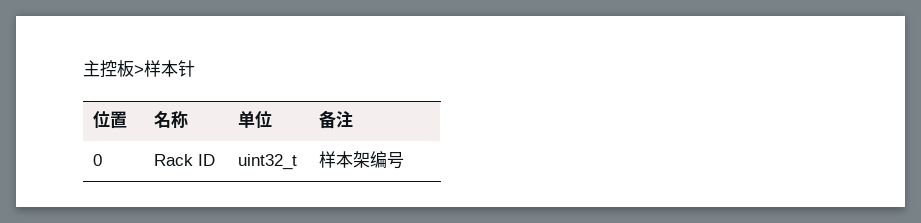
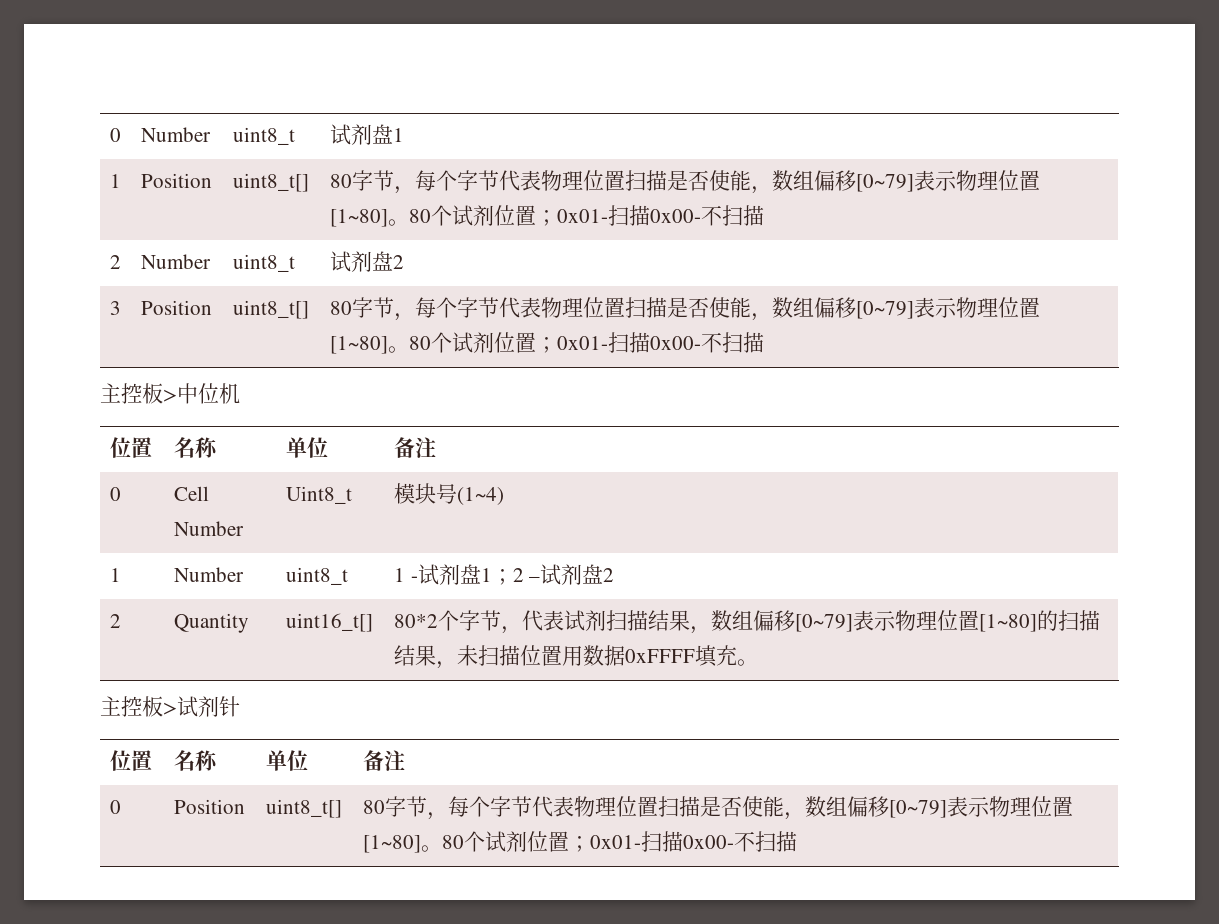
- 主控板>样本针
+ 0 | Number | uint8_t | 试剂盘1
+ 1 | Position | uint8_t[] | 80字节，每个字节代表物理位置扫描是否使能，数组偏移[0~79]表示物理位置[1~80]。80个试剂位置；0x01-扫描0x00-不扫描
+ 2 | Number | uint8_t | 试剂盘2
+ 3 | Position | uint8_t[] | 80字节，每个字节代表物理位置扫描是否使能，数组偏移[0~79]表示物理位置[1~80]。80个试剂位置；0x01-扫描0x00-不扫描
+ 主控板>中位机
+ 位置 | 名称 | 单位 | 备注
+ 0 | Cell Number | Uint8_t | 模块号(1~4)
+ 1 | Number | uint8_t | 1 -试剂盘1；2 –试剂盘2
+ 2 | Quantity | uint16_t[] | 80*2个字节，代表试剂扫描结果，数组偏移[0~79]表示物理位置[1~80]的扫描结果，未扫描位置用数据0xFFFF填充。
+ 主控板>试剂针
- 0 | Rack ID | uint32_t | 样本架编号
+ 0 | Position | uint8_t[] | 80字节，每个字节代表物理位置扫描是否使能，数组偏移[0~79]表示物理位置[1~80]。80个试剂位置；0x01-扫描0x00-不扫描

